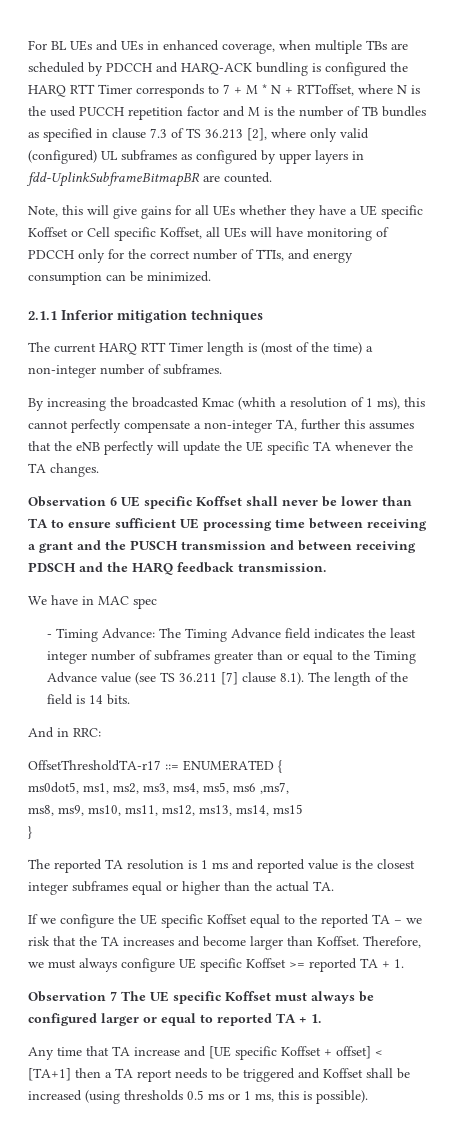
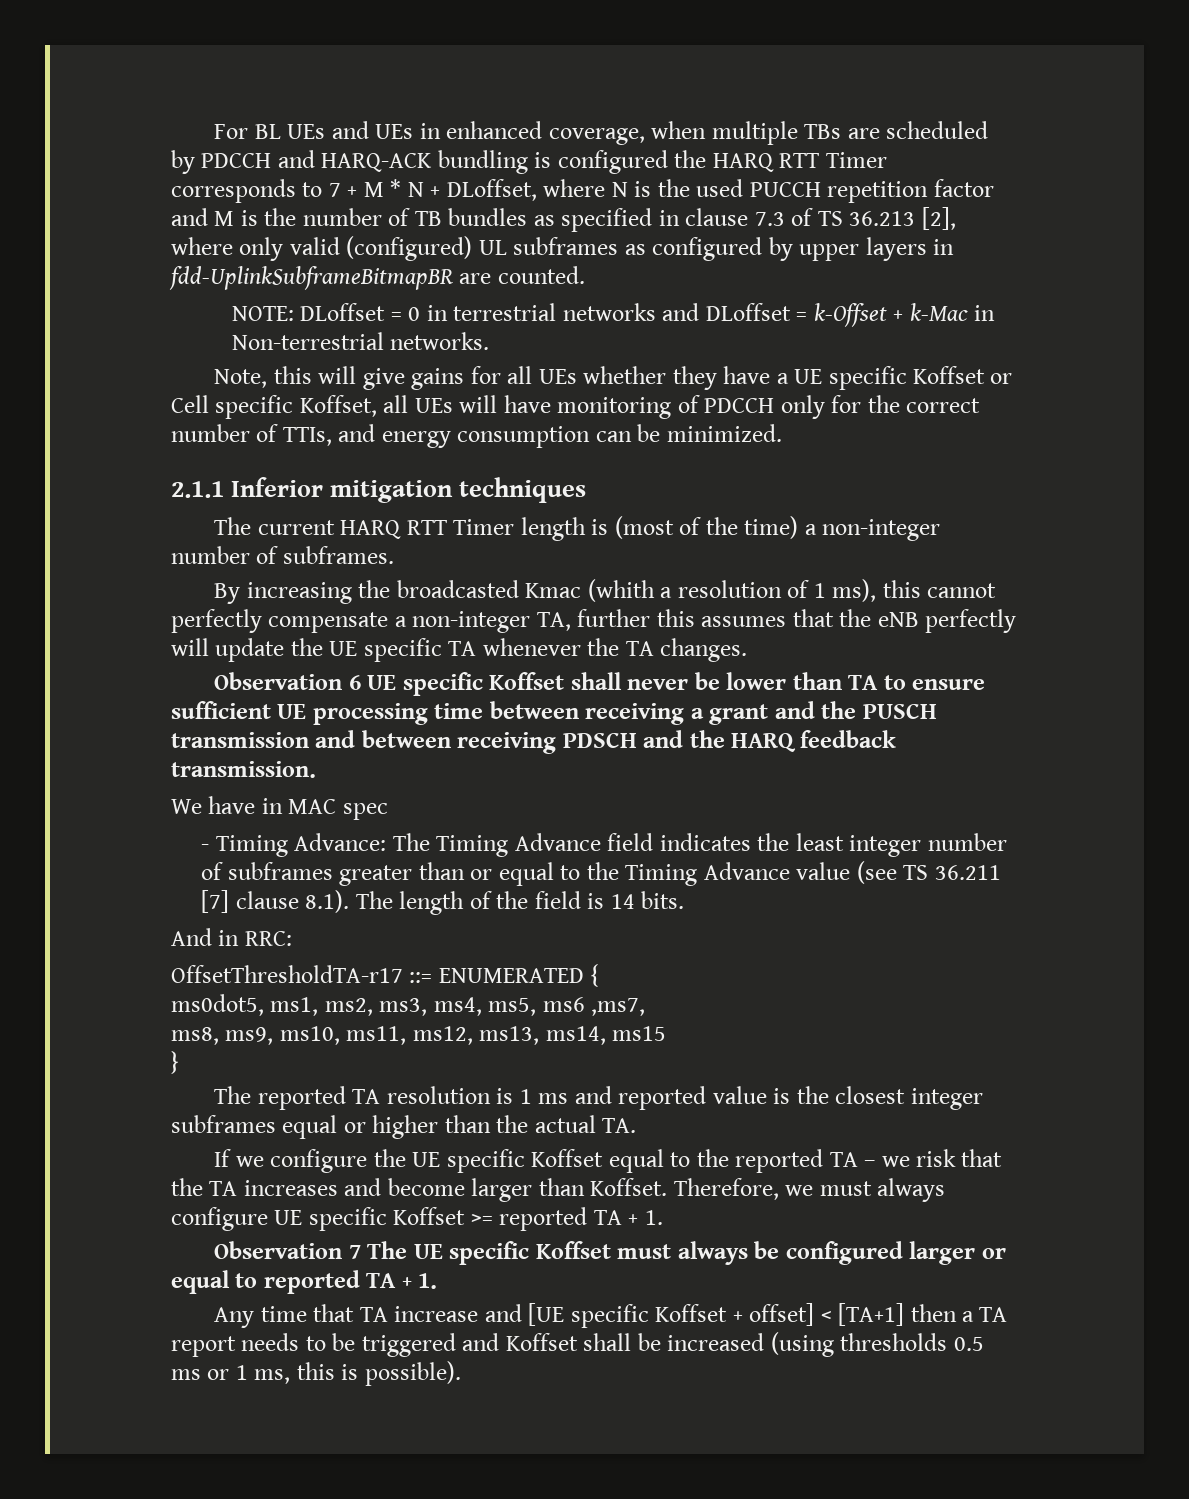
- For BL UEs and UEs in enhanced coverage, when multiple TBs are scheduled by PDCCH and HARQ-ACK bundling is configured the HARQ RTT Timer corresponds to 7 + M * N + RTToffset, where N is the used PUCCH repetition factor and M is the number of TB bundles as specified in clause 7.3 of TS 36.213 [2], where only valid (configured) UL subframes as configured by upper layers in fdd-UplinkSubframeBitmapBR are counted.
+ For BL UEs and UEs in enhanced coverage, when multiple TBs are scheduled by PDCCH and HARQ-ACK bundling is configured the HARQ RTT Timer corresponds to 7 + M * N + DLoffset, where N is the used PUCCH repetition factor and M is the number of TB bundles as specified in clause 7.3 of TS 36.213 [2], where only valid (configured) UL subframes as configured by upper layers in fdd-UplinkSubframeBitmapBR are counted.
+ NOTE: DLoffset = 0 in terrestrial networks and DLoffset = k-Offset + k-Mac in Non-terrestrial networks.

